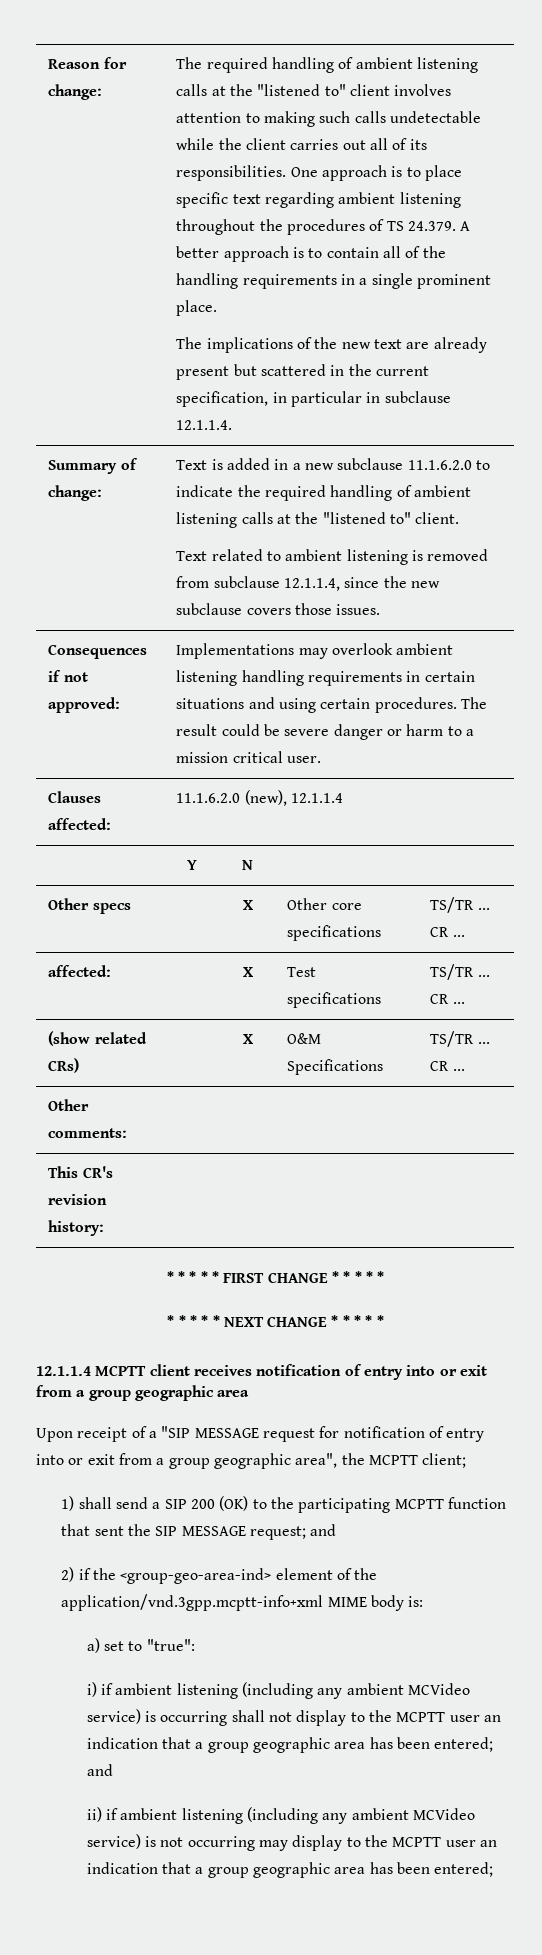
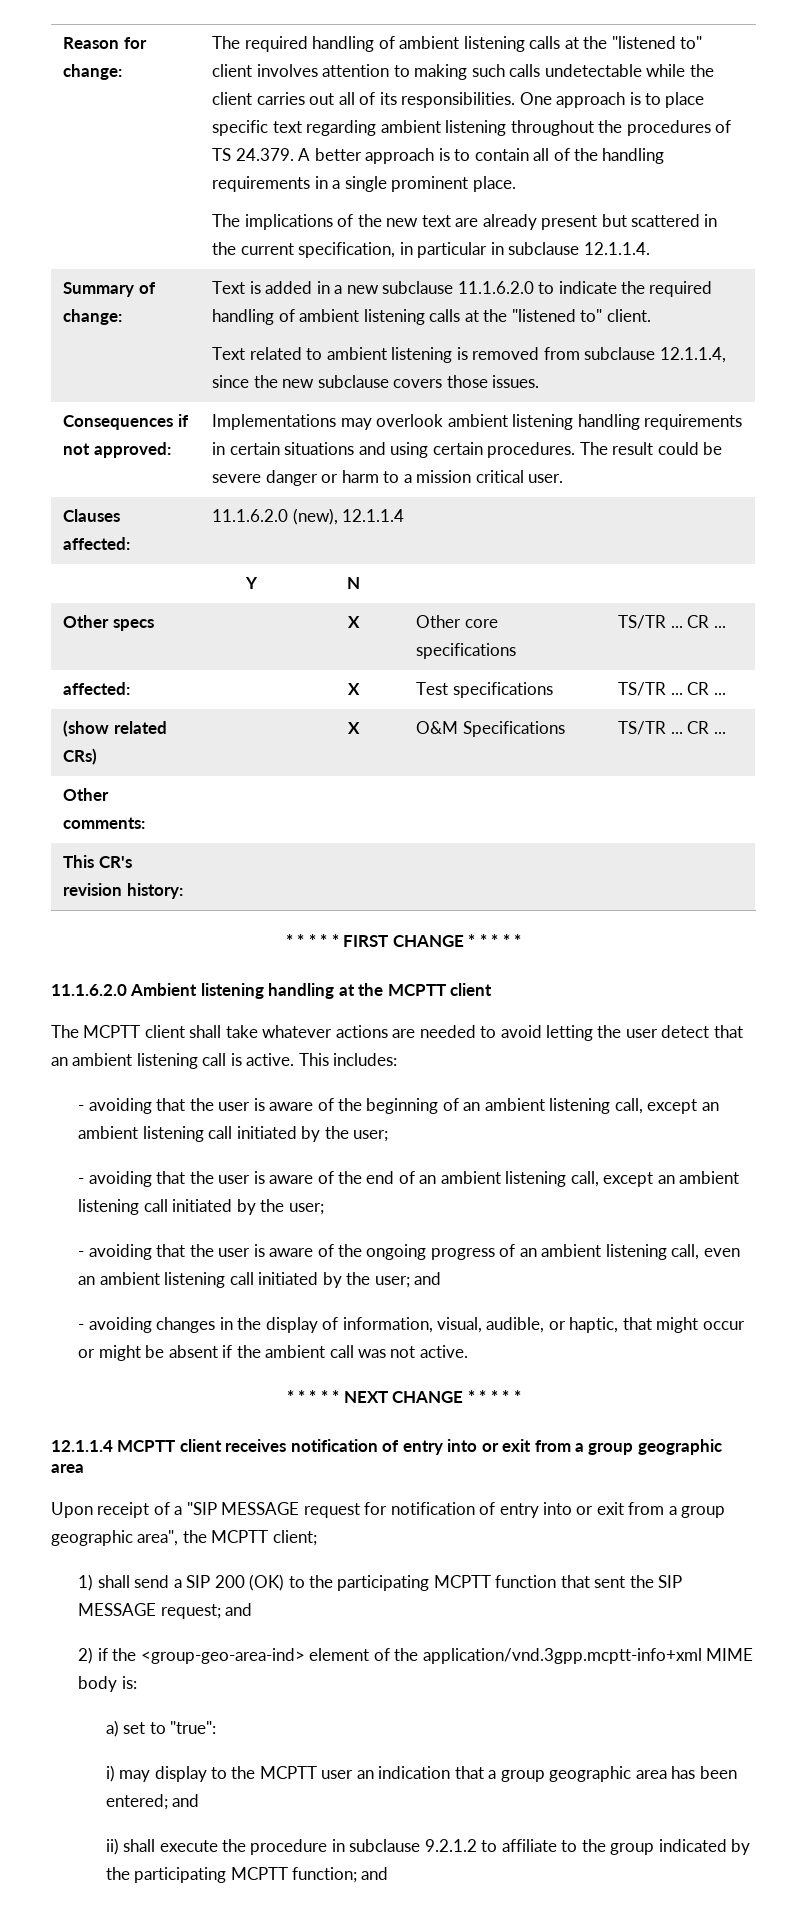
+ 11.1.6.2.0 Ambient listening handling at the MCPTT client
+ The MCPTT client shall take whatever actions are needed to avoid letting the user detect that an ambient listening call is active. This includes:
+ - avoiding that the user is aware of the beginning of an ambient listening call, except an ambient listening call initiated by the user;
+ - avoiding that the user is aware of the end of an ambient listening call, except an ambient listening call initiated by the user;
+ - avoiding that the user is aware of the ongoing progress of an ambient listening call, even an ambient listening call initiated by the user; and
+ - avoiding changes in the display of information, visual, audible, or haptic, that might occur or might be absent if the ambient call was not active.
- i) if ambient listening (including any ambient MCVideo service) is occurring shall not display to the MCPTT user an indication that a group geographic area has been entered; and
+ i) may display to the MCPTT user an indication that a group geographic area has been entered; and
- ii) if ambient listening (including any ambient MCVideo service) is not occurring may display to the MCPTT user an indication that a group geographic area has been entered;
+ ii) shall execute the procedure in subclause 9.2.1.2 to affiliate to the group indicated by the participating MCPTT function; and

